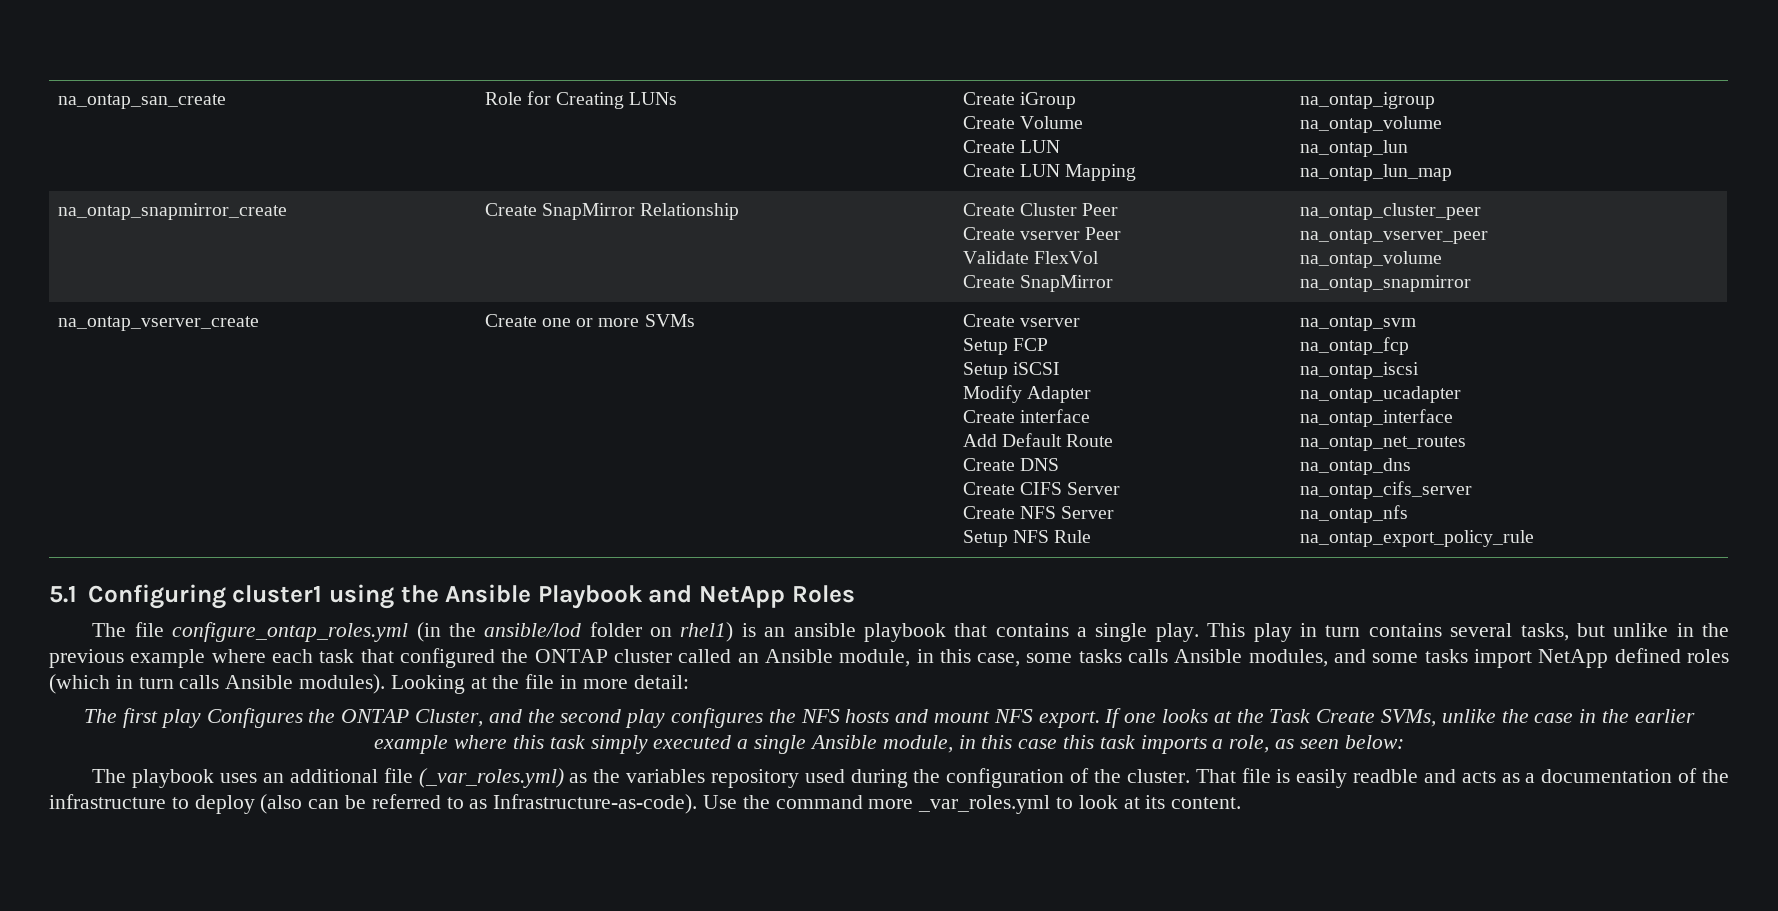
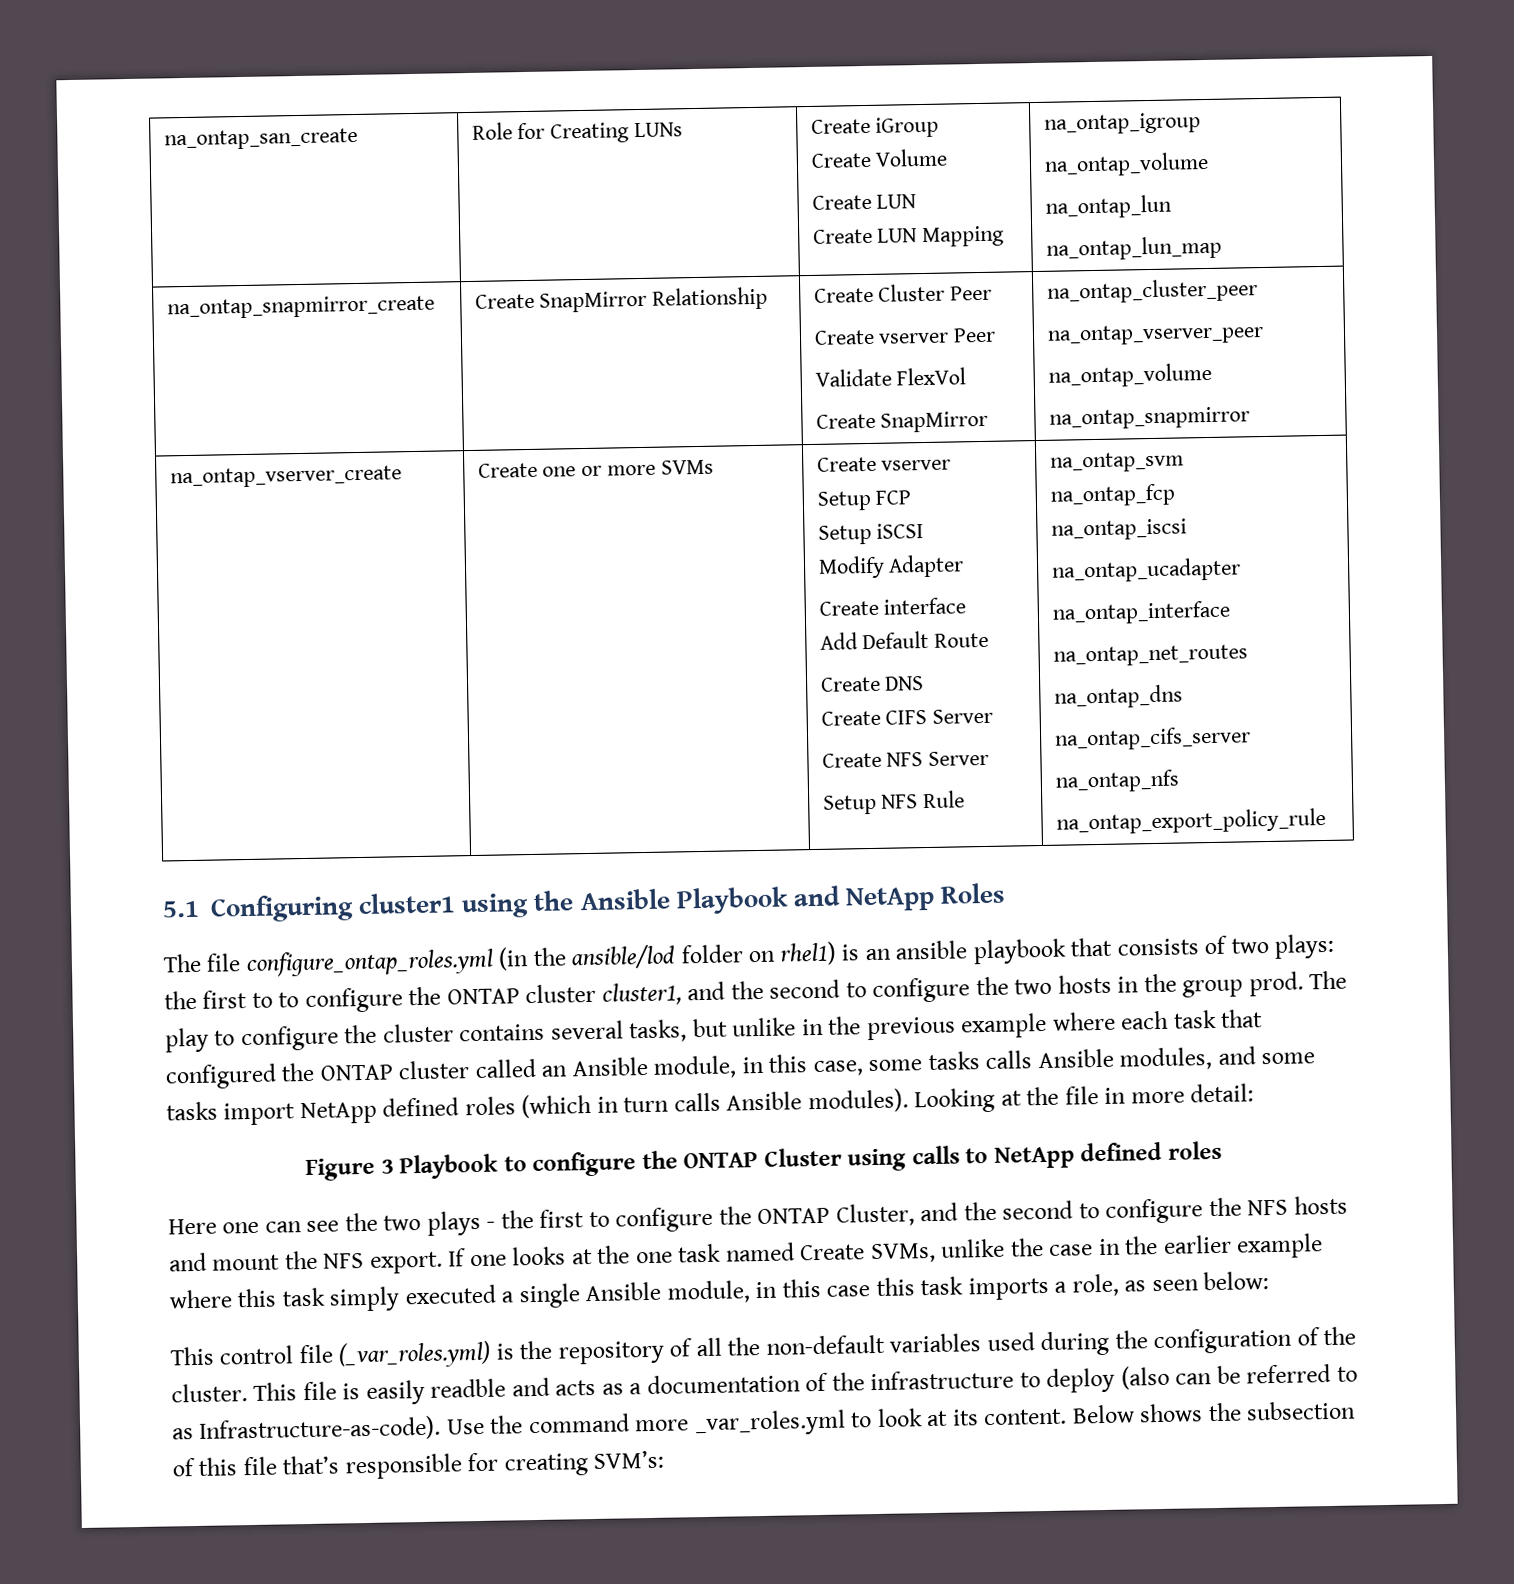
- The file configure_ontap_roles.yml (in the ansible/lod folder on rhel1) is an ansible playbook that contains a single play. This play in turn contains several tasks, but unlike in the previous example where each task that configured the ONTAP cluster called an Ansible module, in this case, some tasks calls Ansible modules, and some tasks import NetApp defined roles (which in turn calls Ansible modules).
+ The file configure_ontap_roles.yml (in the ansible/lod folder on rhel1) is an ansible playbook that consists of two plays: the first to to configure the ONTAP cluster cluster1, and the second to configure the two hosts in the group prod. The play to configure the cluster contains several tasks, but unlike in the previous example where each task that configured the ONTAP cluster called an Ansible module, in this case, some tasks calls Ansible modules, and some tasks import NetApp defined roles (which in turn calls Ansible modules).
- The first play Configures the ONTAP Cluster, and the second play configures the NFS hosts and mount NFS export.
+ Figure 3 Playbook to configure the ONTAP Cluster using calls to NetApp defined roles
+ Here one can see the two plays - the first to configure the ONTAP Cluster, and the second to configure the NFS hosts and mount the NFS export.
- If one looks at the Task Create SVMs, unlike the case in the earlier example where this task simply executed a single Ansible module, in this case this task imports a role, as seen below:
+ If one looks at the one task named Create SVMs, unlike the case in the earlier example where this task simply executed a single Ansible module, in this case this task imports a role, as seen below:
- The playbook uses an additional file (_var_roles.yml) as the variables repository used during the configuration of the cluster.
+ This control file (_var_roles.yml) is the repository of all the non-default variables used during the configuration of the cluster.
- That file is easily readble and acts as a documentation of the infrastructure to deploy (also can be referred to as Infrastructure-as-code).
+ This file is easily readble and acts as a documentation of the infrastructure to deploy (also can be referred to as Infrastructure-as-code).
+ Below shows the subsection of this file that’s responsible for creating SVM’s:

